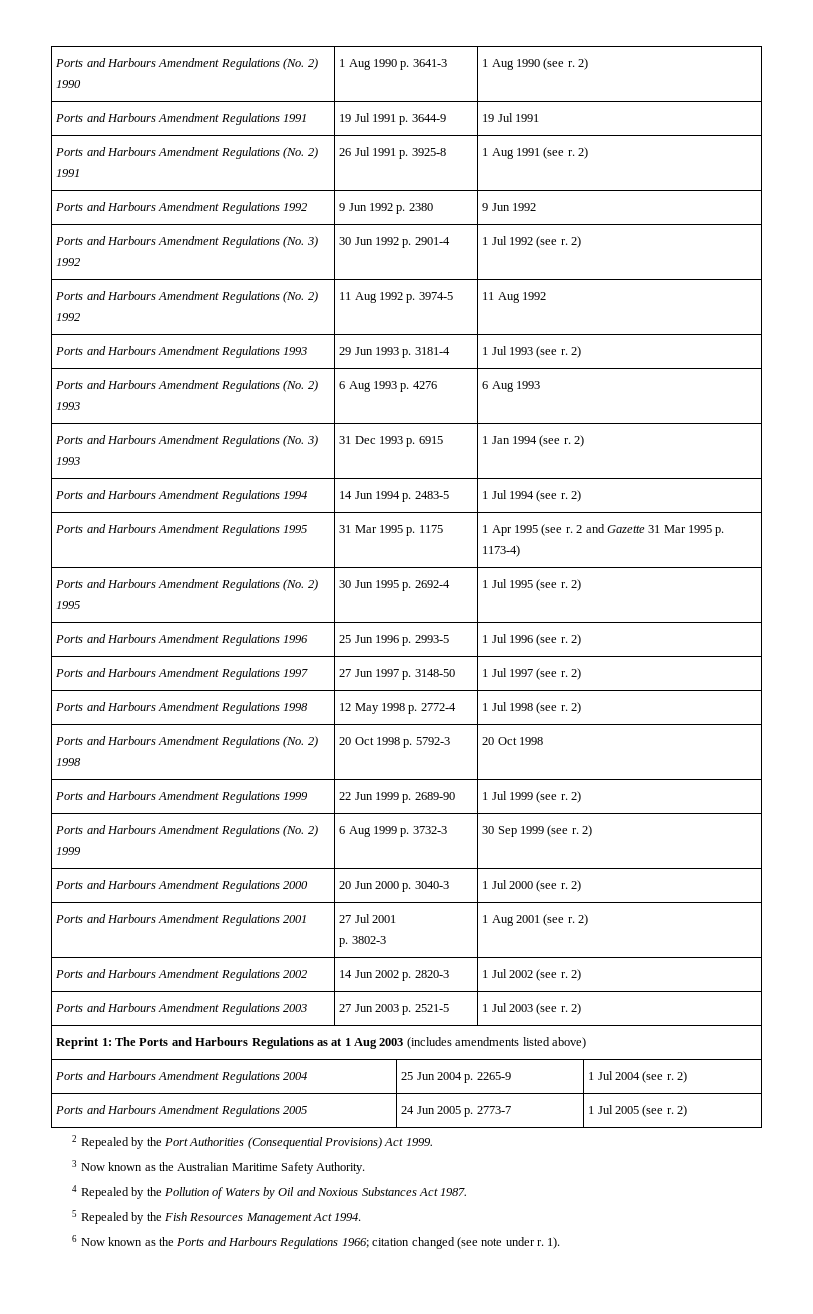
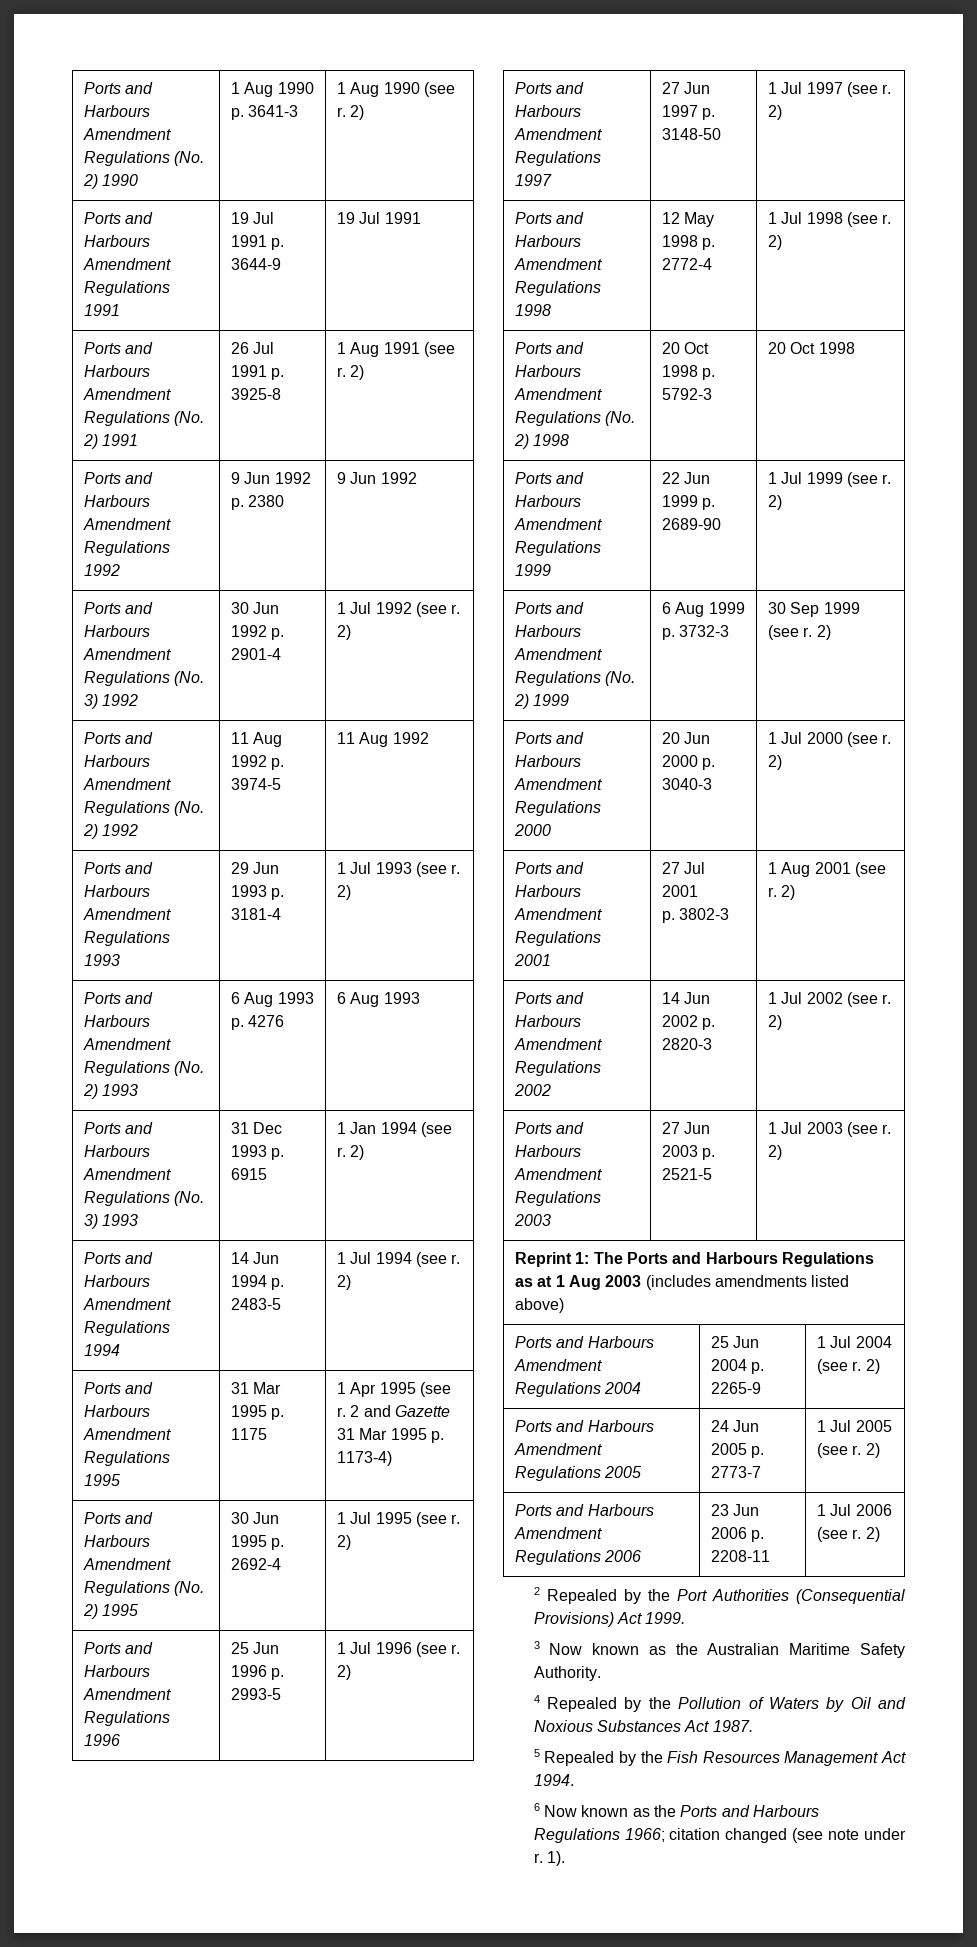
+ Ports and Harbours Amendment Regulations 2006 | 23 Jun 2006 p. 2208-11 | 1 Jul 2006 (see r. 2)

